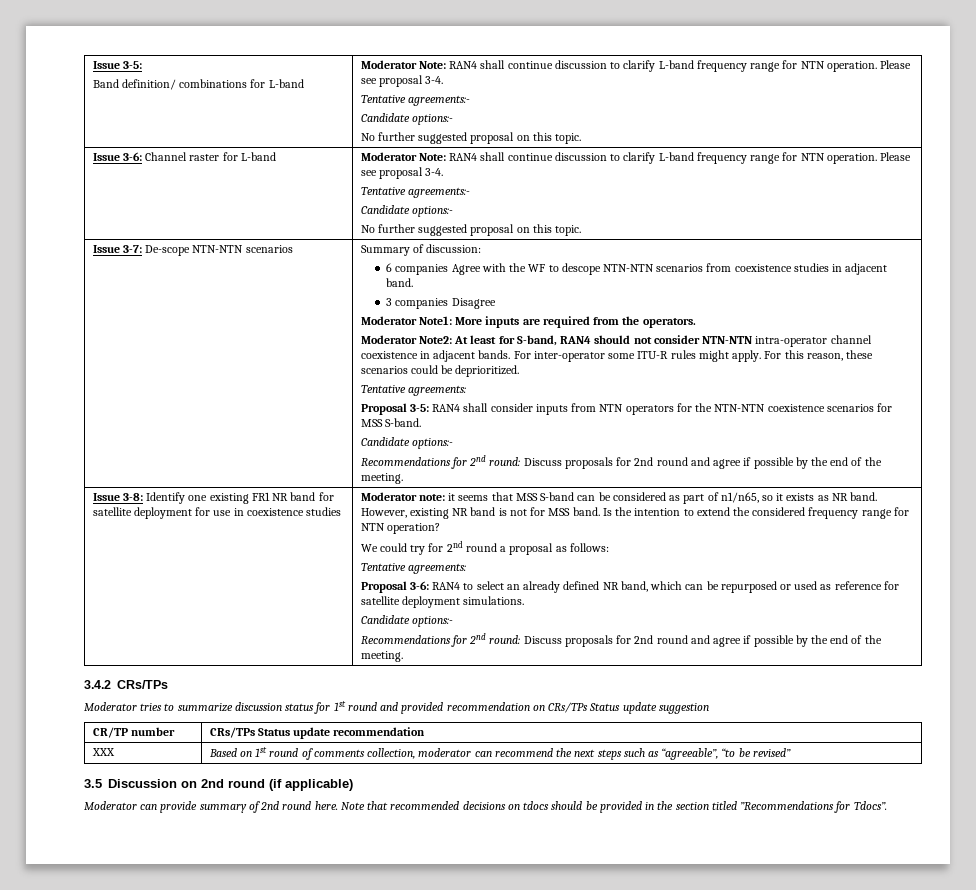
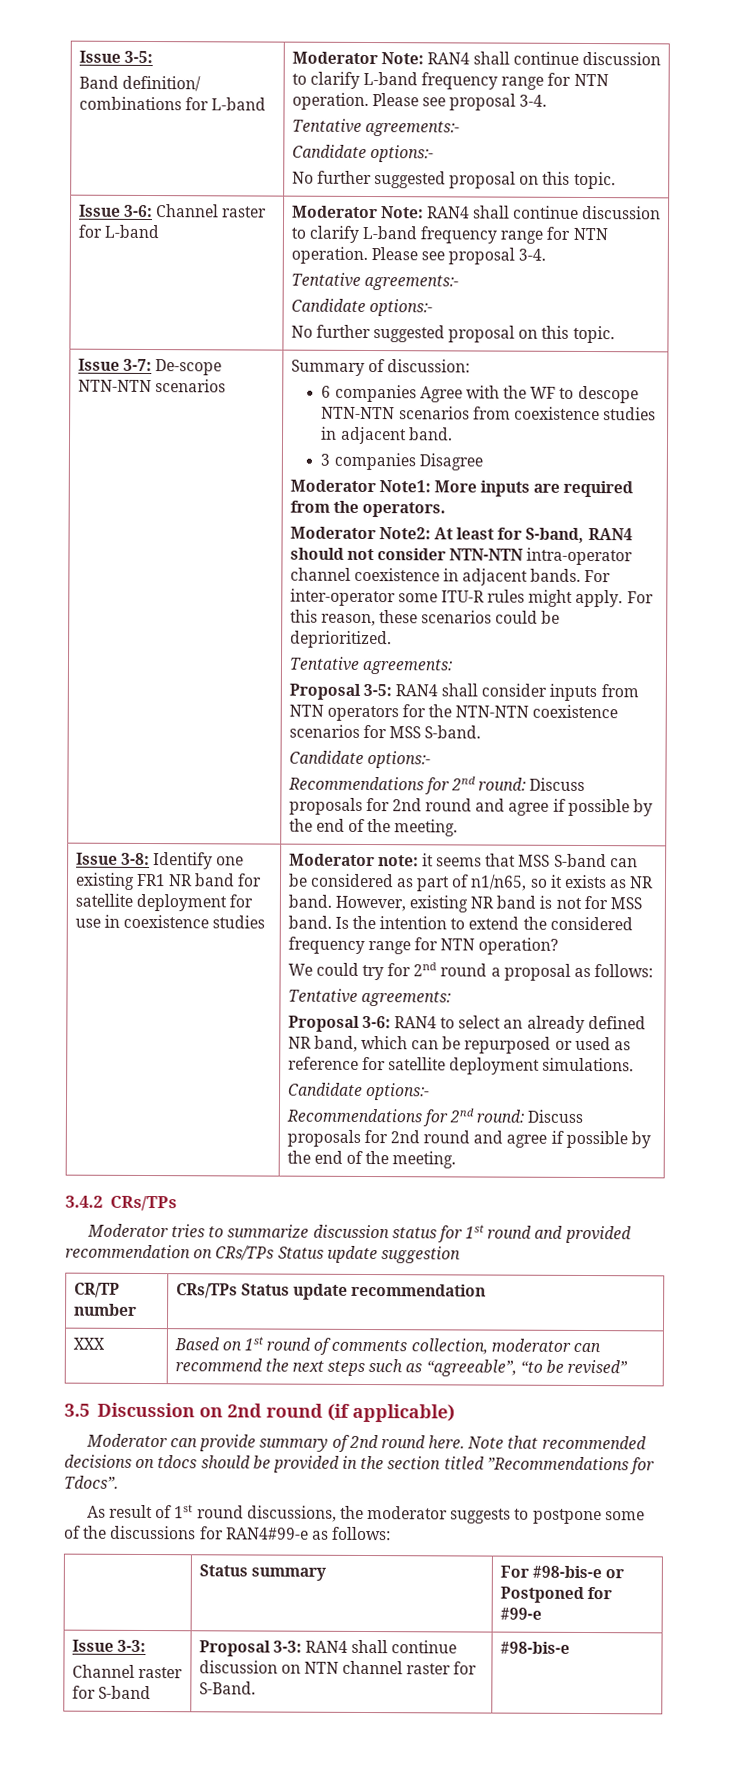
+ As result of 1st round discussions, the moderator suggests to postpone some of the discussions for RAN4#99-e as follows:
+ | Status summary | For #98-bis-e or Postponed for #99-e
+ Issue 3-3:
+ Channel raster for S-band | Proposal 3-3: RAN4 shall continue discussion on NTN channel raster for S-Band. | #98-bis-e

